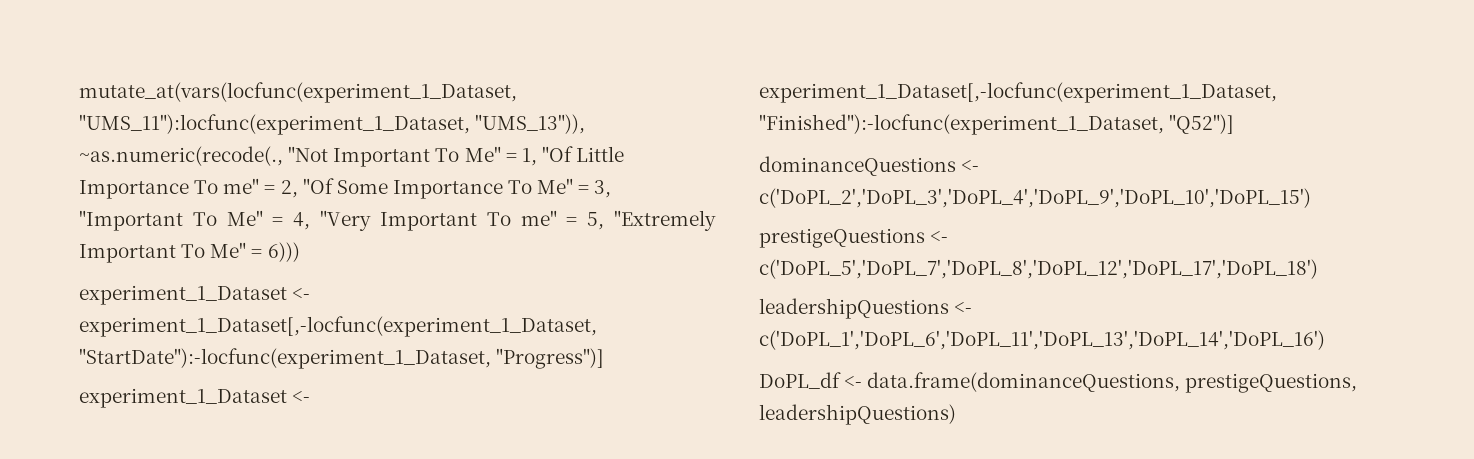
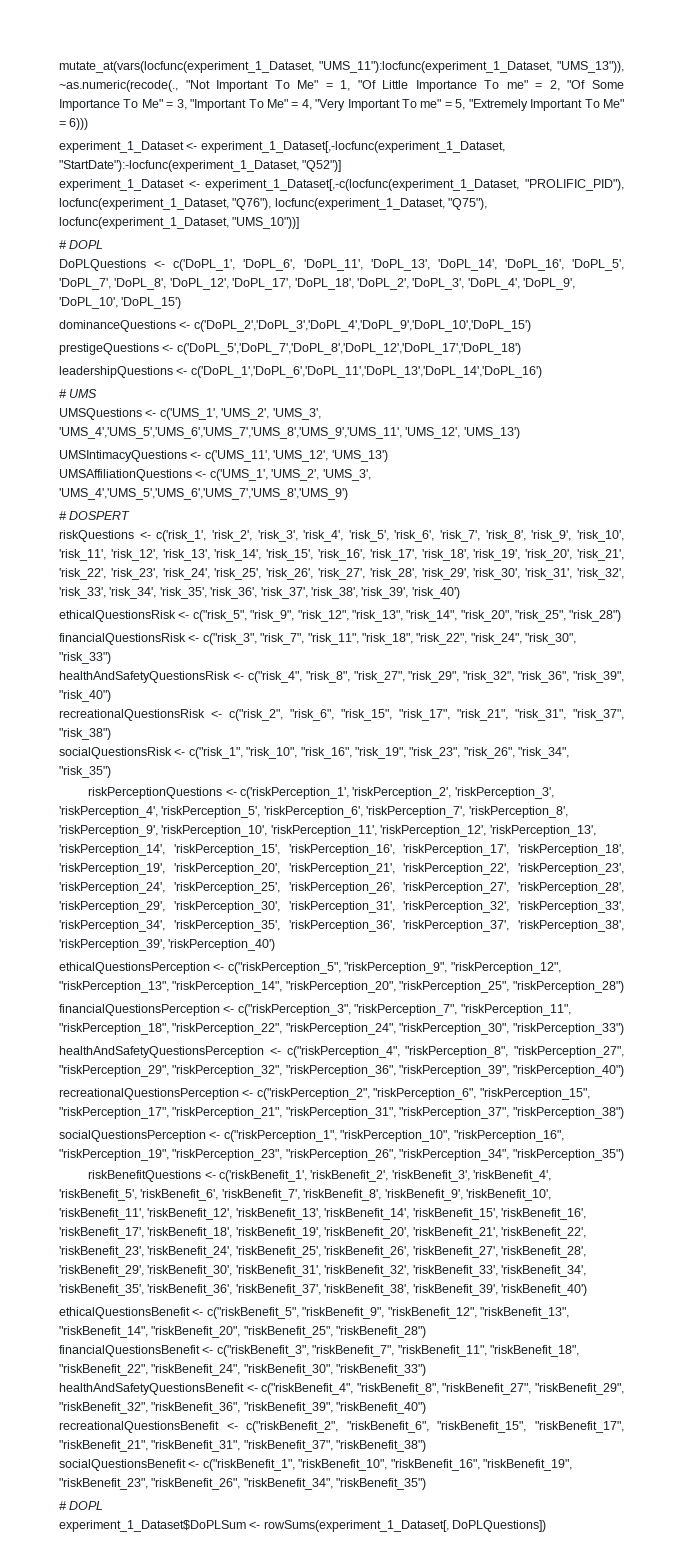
- experiment_1_Dataset <- experiment_1_Dataset[,-locfunc(experiment_1_Dataset, "StartDate"):-locfunc(experiment_1_Dataset, "Progress")]
- experiment_1_Dataset <- experiment_1_Dataset[,-locfunc(experiment_1_Dataset, "Finished"):-locfunc(experiment_1_Dataset, "Q52")]
+ experiment_1_Dataset <- experiment_1_Dataset[,-locfunc(experiment_1_Dataset, "StartDate"):-locfunc(experiment_1_Dataset, "Q52")]
+ experiment_1_Dataset <- experiment_1_Dataset[,-c(locfunc(experiment_1_Dataset, "PROLIFIC_PID"), locfunc(experiment_1_Dataset, "Q76"), locfunc(experiment_1_Dataset, "Q75"), locfunc(experiment_1_Dataset, "UMS_10"))]
+ # DOPL
+ DoPLQuestions <- c('DoPL_1', 'DoPL_6', 'DoPL_11', 'DoPL_13', 'DoPL_14', 'DoPL_16', 'DoPL_5', 'DoPL_7', 'DoPL_8', 'DoPL_12', 'DoPL_17', 'DoPL_18', 'DoPL_2', 'DoPL_3', 'DoPL_4', 'DoPL_9', 'DoPL_10', 'DoPL_15')
- DoPL_df <- data.frame(dominanceQuestions, prestigeQuestions, leadershipQuestions)
+ # UMS
+ UMSQuestions <- c('UMS_1', 'UMS_2', 'UMS_3', 'UMS_4','UMS_5','UMS_6','UMS_7','UMS_8','UMS_9','UMS_11', 'UMS_12', 'UMS_13')
+ UMSIntimacyQuestions <- c('UMS_11', 'UMS_12', 'UMS_13')
+ UMSAffiliationQuestions <- c('UMS_1', 'UMS_2', 'UMS_3', 'UMS_4','UMS_5','UMS_6','UMS_7','UMS_8','UMS_9')
+ # DOSPERT
+ riskQuestions <- c('risk_1', 'risk_2', 'risk_3', 'risk_4', 'risk_5', 'risk_6', 'risk_7', 'risk_8', 'risk_9', 'risk_10', 'risk_11', 'risk_12', 'risk_13', 'risk_14', 'risk_15', 'risk_16', 'risk_17', 'risk_18', 'risk_19', 'risk_20', 'risk_21', 'risk_22', 'risk_23', 'risk_24', 'risk_25', 'risk_26', 'risk_27', 'risk_28', 'risk_29', 'risk_30', 'risk_31', 'risk_32', 'risk_33', 'risk_34', 'risk_35', 'risk_36', 'risk_37', 'risk_38', 'risk_39', 'risk_40')
+ ethicalQuestionsRisk <- c("risk_5", "risk_9", "risk_12", "risk_13", "risk_14", "risk_20", "risk_25", "risk_28")
+ financialQuestionsRisk <- c("risk_3", "risk_7", "risk_11", "risk_18", "risk_22", "risk_24", "risk_30", "risk_33")
+ healthAndSafetyQuestionsRisk <- c("risk_4", "risk_8", "risk_27", "risk_29", "risk_32", "risk_36", "risk_39", "risk_40")
+ recreationalQuestionsRisk <- c("risk_2", "risk_6", "risk_15", "risk_17", "risk_21", "risk_31", "risk_37", "risk_38")
+ socialQuestionsRisk <- c("risk_1", "risk_10", "risk_16", "risk_19", "risk_23", "risk_26", "risk_34", "risk_35")
+ riskPerceptionQuestions <- c('riskPerception_1', 'riskPerception_2', 'riskPerception_3', 'riskPerception_4', 'riskPerception_5', 'riskPerception_6', 'riskPerception_7', 'riskPerception_8', 'riskPerception_9', 'riskPerception_10', 'riskPerception_11', 'riskPerception_12', 'riskPerception_13', 'riskPerception_14', 'riskPerception_15', 'riskPerception_16', 'riskPerception_17', 'riskPerception_18', 'riskPerception_19', 'riskPerception_20', 'riskPerception_21', 'riskPerception_22', 'riskPerception_23', 'riskPerception_24', 'riskPerception_25', 'riskPerception_26', 'riskPerception_27', 'riskPerception_28', 'riskPerception_29', 'riskPerception_30', 'riskPerception_31', 'riskPerception_32', 'riskPerception_33', 'riskPerception_34', 'riskPerception_35', 'riskPerception_36', 'riskPerception_37', 'riskPerception_38', 'riskPerception_39', 'riskPerception_40')
+ ethicalQuestionsPerception <- c("riskPerception_5", "riskPerception_9", "riskPerception_12", "riskPerception_13", "riskPerception_14", "riskPerception_20", "riskPerception_25", "riskPerception_28")
+ financialQuestionsPerception <- c("riskPerception_3", "riskPerception_7", "riskPerception_11", "riskPerception_18", "riskPerception_22", "riskPerception_24", "riskPerception_30", "riskPerception_33")
+ healthAndSafetyQuestionsPerception <- c("riskPerception_4", "riskPerception_8", "riskPerception_27", "riskPerception_29", "riskPerception_32", "riskPerception_36", "riskPerception_39", "riskPerception_40")
+ recreationalQuestionsPerception <- c("riskPerception_2", "riskPerception_6", "riskPerception_15", "riskPerception_17", "riskPerception_21", "riskPerception_31", "riskPerception_37", "riskPerception_38")
+ socialQuestionsPerception <- c("riskPerception_1", "riskPerception_10", "riskPerception_16", "riskPerception_19", "riskPerception_23", "riskPerception_26", "riskPerception_34", "riskPerception_35")
+ riskBenefitQuestions <- c('riskBenefit_1', 'riskBenefit_2', 'riskBenefit_3', 'riskBenefit_4', 'riskBenefit_5', 'riskBenefit_6', 'riskBenefit_7', 'riskBenefit_8', 'riskBenefit_9', 'riskBenefit_10', 'riskBenefit_11', 'riskBenefit_12', 'riskBenefit_13', 'riskBenefit_14', 'riskBenefit_15', 'riskBenefit_16', 'riskBenefit_17', 'riskBenefit_18', 'riskBenefit_19', 'riskBenefit_20', 'riskBenefit_21', 'riskBenefit_22', 'riskBenefit_23', 'riskBenefit_24', 'riskBenefit_25', 'riskBenefit_26', 'riskBenefit_27', 'riskBenefit_28', 'riskBenefit_29', 'riskBenefit_30', 'riskBenefit_31', 'riskBenefit_32', 'riskBenefit_33', 'riskBenefit_34', 'riskBenefit_35', 'riskBenefit_36', 'riskBenefit_37', 'riskBenefit_38', 'riskBenefit_39', 'riskBenefit_40')
+ ethicalQuestionsBenefit <- c("riskBenefit_5", "riskBenefit_9", "riskBenefit_12", "riskBenefit_13", "riskBenefit_14", "riskBenefit_20", "riskBenefit_25", "riskBenefit_28")
+ financialQuestionsBenefit <- c("riskBenefit_3", "riskBenefit_7", "riskBenefit_11", "riskBenefit_18", "riskBenefit_22", "riskBenefit_24", "riskBenefit_30", "riskBenefit_33")
+ healthAndSafetyQuestionsBenefit <- c("riskBenefit_4", "riskBenefit_8", "riskBenefit_27", "riskBenefit_29", "riskBenefit_32", "riskBenefit_36", "riskBenefit_39", "riskBenefit_40")
+ recreationalQuestionsBenefit <- c("riskBenefit_2", "riskBenefit_6", "riskBenefit_15", "riskBenefit_17", "riskBenefit_21", "riskBenefit_31", "riskBenefit_37", "riskBenefit_38")
+ socialQuestionsBenefit <- c("riskBenefit_1", "riskBenefit_10", "riskBenefit_16", "riskBenefit_19", "riskBenefit_23", "riskBenefit_26", "riskBenefit_34", "riskBenefit_35")
+ # DOPL
+ experiment_1_Dataset$DoPLSum <- rowSums(experiment_1_Dataset[, DoPLQuestions])

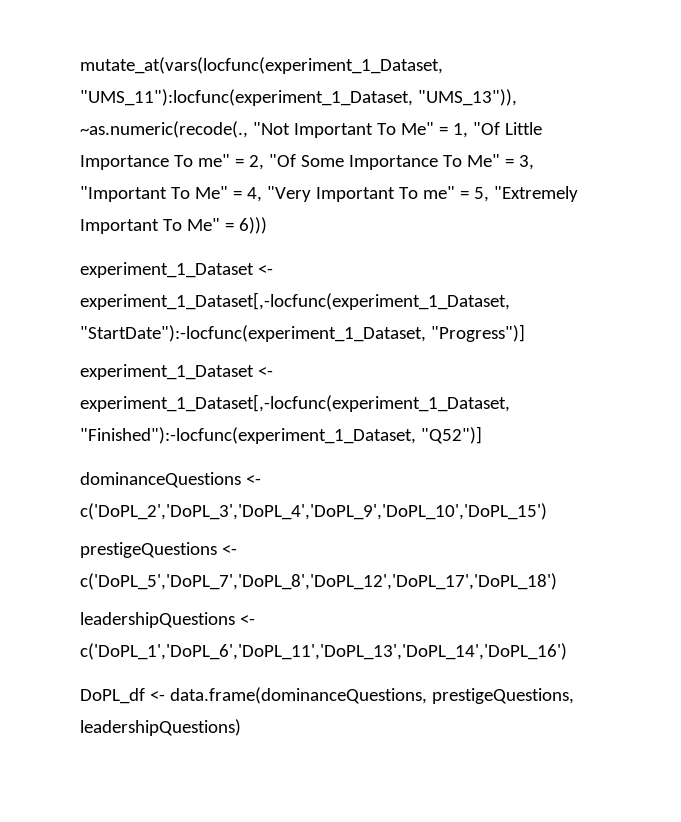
- experiment_1_Dataset <- experiment_1_Dataset[,-locfunc(experiment_1_Dataset, "StartDate"):-locfunc(experiment_1_Dataset, "Q52")]
- experiment_1_Dataset <- experiment_1_Dataset[,-c(locfunc(experiment_1_Dataset, "PROLIFIC_PID"), locfunc(experiment_1_Dataset, "Q76"), locfunc(experiment_1_Dataset, "Q75"), locfunc(experiment_1_Dataset, "UMS_10"))]
- # DOPL
- DoPLQuestions <- c('DoPL_1', 'DoPL_6', 'DoPL_11', 'DoPL_13', 'DoPL_14', 'DoPL_16', 'DoPL_5', 'DoPL_7', 'DoPL_8', 'DoPL_12', 'DoPL_17', 'DoPL_18', 'DoPL_2', 'DoPL_3', 'DoPL_4', 'DoPL_9', 'DoPL_10', 'DoPL_15')
+ experiment_1_Dataset <- experiment_1_Dataset[,-locfunc(experiment_1_Dataset, "StartDate"):-locfunc(experiment_1_Dataset, "Progress")]
+ experiment_1_Dataset <- experiment_1_Dataset[,-locfunc(experiment_1_Dataset, "Finished"):-locfunc(experiment_1_Dataset, "Q52")]
- # UMS
- UMSQuestions <- c('UMS_1', 'UMS_2', 'UMS_3', 'UMS_4','UMS_5','UMS_6','UMS_7','UMS_8','UMS_9','UMS_11', 'UMS_12', 'UMS_13')
- UMSIntimacyQuestions <- c('UMS_11', 'UMS_12', 'UMS_13')
- UMSAffiliationQuestions <- c('UMS_1', 'UMS_2', 'UMS_3', 'UMS_4','UMS_5','UMS_6','UMS_7','UMS_8','UMS_9')
- # DOSPERT
- riskQuestions <- c('risk_1', 'risk_2', 'risk_3', 'risk_4', 'risk_5', 'risk_6', 'risk_7', 'risk_8', 'risk_9', 'risk_10', 'risk_11', 'risk_12', 'risk_13', 'risk_14', 'risk_15', 'risk_16', 'risk_17', 'risk_18', 'risk_19', 'risk_20', 'risk_21', 'risk_22', 'risk_23', 'risk_24', 'risk_25', 'risk_26', 'risk_27', 'risk_28', 'risk_29', 'risk_30', 'risk_31', 'risk_32', 'risk_33', 'risk_34', 'risk_35', 'risk_36', 'risk_37', 'risk_38', 'risk_39', 'risk_40')
- ethicalQuestionsRisk <- c("risk_5", "risk_9", "risk_12", "risk_13", "risk_14", "risk_20", "risk_25", "risk_28")
- financialQuestionsRisk <- c("risk_3", "risk_7", "risk_11", "risk_18", "risk_22", "risk_24", "risk_30", "risk_33")
- healthAndSafetyQuestionsRisk <- c("risk_4", "risk_8", "risk_27", "risk_29", "risk_32", "risk_36", "risk_39", "risk_40")
- recreationalQuestionsRisk <- c("risk_2", "risk_6", "risk_15", "risk_17", "risk_21", "risk_31", "risk_37", "risk_38")
- socialQuestionsRisk <- c("risk_1", "risk_10", "risk_16", "risk_19", "risk_23", "risk_26", "risk_34", "risk_35")
- riskPerceptionQuestions <- c('riskPerception_1', 'riskPerception_2', 'riskPerception_3', 'riskPerception_4', 'riskPerception_5', 'riskPerception_6', 'riskPerception_7', 'riskPerception_8', 'riskPerception_9', 'riskPerception_10', 'riskPerception_11', 'riskPerception_12', 'riskPerception_13', 'riskPerception_14', 'riskPerception_15', 'riskPerception_16', 'riskPerception_17', 'riskPerception_18', 'riskPerception_19', 'riskPerception_20', 'riskPerception_21', 'riskPerception_22', 'riskPerception_23', 'riskPerception_24', 'riskPerception_25', 'riskPerception_26', 'riskPerception_27', 'riskPerception_28', 'riskPerception_29', 'riskPerception_30', 'riskPerception_31', 'riskPerception_32', 'riskPerception_33', 'riskPerception_34', 'riskPerception_35', 'riskPerception_36', 'riskPerception_37', 'riskPerception_38', 'riskPerception_39', 'riskPerception_40')
- ethicalQuestionsPerception <- c("riskPerception_5", "riskPerception_9", "riskPerception_12", "riskPerception_13", "riskPerception_14", "riskPerception_20", "riskPerception_25", "riskPerception_28")
- financialQuestionsPerception <- c("riskPerception_3", "riskPerception_7", "riskPerception_11", "riskPerception_18", "riskPerception_22", "riskPerception_24", "riskPerception_30", "riskPerception_33")
- healthAndSafetyQuestionsPerception <- c("riskPerception_4", "riskPerception_8", "riskPerception_27", "riskPerception_29", "riskPerception_32", "riskPerception_36", "riskPerception_39", "riskPerception_40")
- recreationalQuestionsPerception <- c("riskPerception_2", "riskPerception_6", "riskPerception_15", "riskPerception_17", "riskPerception_21", "riskPerception_31", "riskPerception_37", "riskPerception_38")
- socialQuestionsPerception <- c("riskPerception_1", "riskPerception_10", "riskPerception_16", "riskPerception_19", "riskPerception_23", "riskPerception_26", "riskPerception_34", "riskPerception_35")
- riskBenefitQuestions <- c('riskBenefit_1', 'riskBenefit_2', 'riskBenefit_3', 'riskBenefit_4', 'riskBenefit_5', 'riskBenefit_6', 'riskBenefit_7', 'riskBenefit_8', 'riskBenefit_9', 'riskBenefit_10', 'riskBenefit_11', 'riskBenefit_12', 'riskBenefit_13', 'riskBenefit_14', 'riskBenefit_15', 'riskBenefit_16', 'riskBenefit_17', 'riskBenefit_18', 'riskBenefit_19', 'riskBenefit_20', 'riskBenefit_21', 'riskBenefit_22', 'riskBenefit_23', 'riskBenefit_24', 'riskBenefit_25', 'riskBenefit_26', 'riskBenefit_27', 'riskBenefit_28', 'riskBenefit_29', 'riskBenefit_30', 'riskBenefit_31', 'riskBenefit_32', 'riskBenefit_33', 'riskBenefit_34', 'riskBenefit_35', 'riskBenefit_36', 'riskBenefit_37', 'riskBenefit_38', 'riskBenefit_39', 'riskBenefit_40')
- ethicalQuestionsBenefit <- c("riskBenefit_5", "riskBenefit_9", "riskBenefit_12", "riskBenefit_13", "riskBenefit_14", "riskBenefit_20", "riskBenefit_25", "riskBenefit_28")
- financialQuestionsBenefit <- c("riskBenefit_3", "riskBenefit_7", "riskBenefit_11", "riskBenefit_18", "riskBenefit_22", "riskBenefit_24", "riskBenefit_30", "riskBenefit_33")
- healthAndSafetyQuestionsBenefit <- c("riskBenefit_4", "riskBenefit_8", "riskBenefit_27", "riskBenefit_29", "riskBenefit_32", "riskBenefit_36", "riskBenefit_39", "riskBenefit_40")
- recreationalQuestionsBenefit <- c("riskBenefit_2", "riskBenefit_6", "riskBenefit_15", "riskBenefit_17", "riskBenefit_21", "riskBenefit_31", "riskBenefit_37", "riskBenefit_38")
- socialQuestionsBenefit <- c("riskBenefit_1", "riskBenefit_10", "riskBenefit_16", "riskBenefit_19", "riskBenefit_23", "riskBenefit_26", "riskBenefit_34", "riskBenefit_35")
- # DOPL
- experiment_1_Dataset$DoPLSum <- rowSums(experiment_1_Dataset[, DoPLQuestions])
+ DoPL_df <- data.frame(dominanceQuestions, prestigeQuestions, leadershipQuestions)

